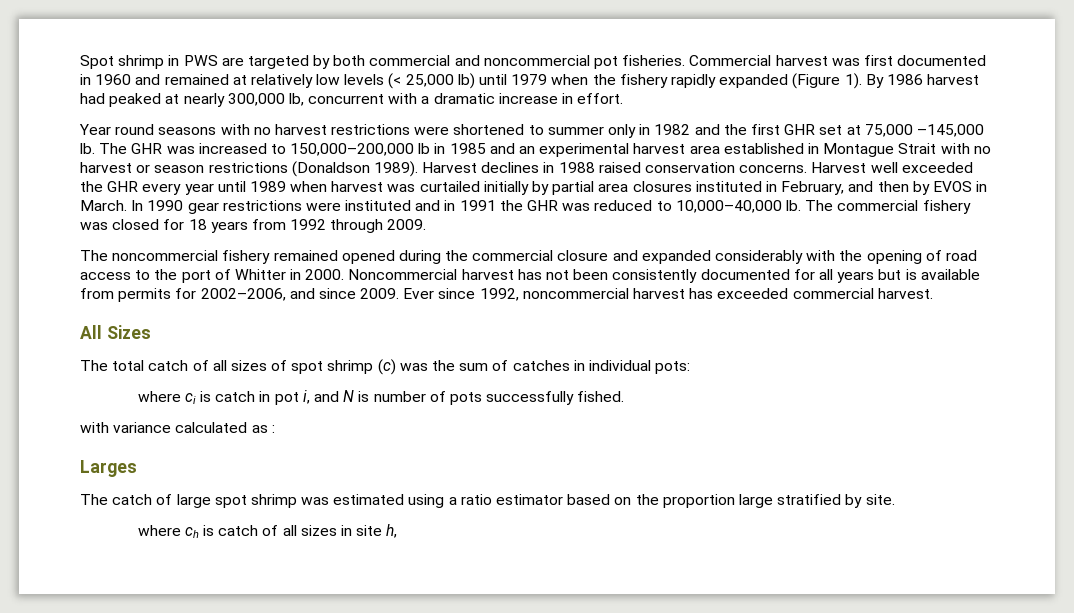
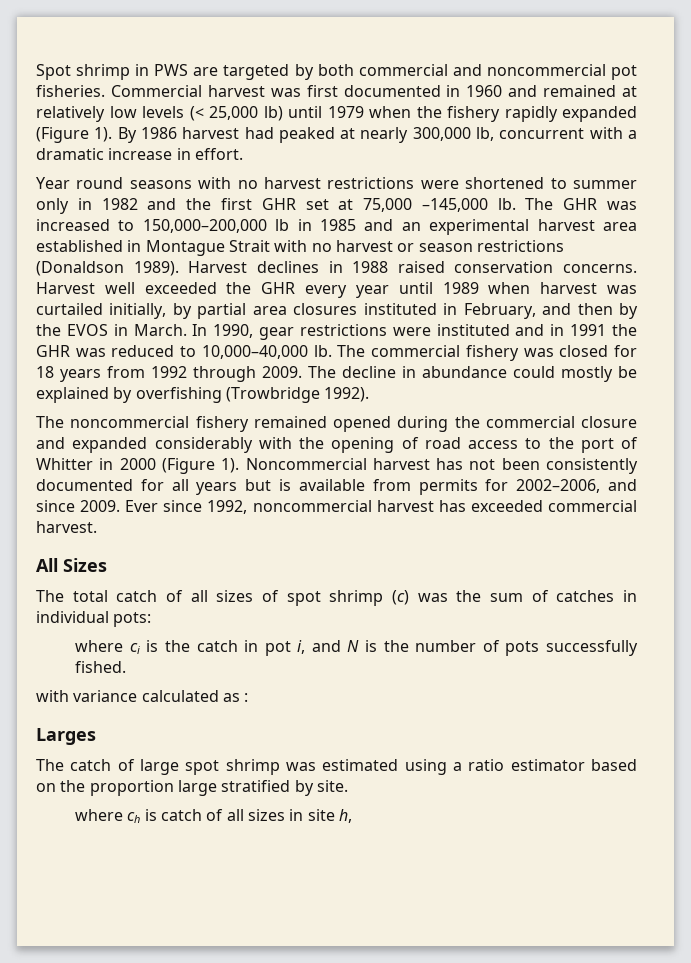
- Harvest well exceeded the GHR every year until 1989 when harvest was curtailed initially by partial area closures instituted in February, and then by EVOS in March.
+ Harvest well exceeded the GHR every year until 1989 when harvest was curtailed initially, by partial area closures instituted in February, and then by the EVOS in March.
- In 1990 gear restrictions were instituted and in 1991 the GHR was reduced to 10,000–40,000 lb.
+ In 1990, gear restrictions were instituted and in 1991 the GHR was reduced to 10,000–40,000 lb.
+ The decline in abundance could mostly be explained by overfishing (Trowbridge 1992).
- The noncommercial fishery remained opened during the commercial closure and expanded considerably with the opening of road access to the port of Whitter in 2000.
+ The noncommercial fishery remained opened during the commercial closure and expanded considerably with the opening of road access to the port of Whitter in 2000 (Figure 1).
- where ci is catch in pot i, and N is number of pots successfully fished.
+ where ci is the catch in pot i, and N is the number of pots successfully fished.

